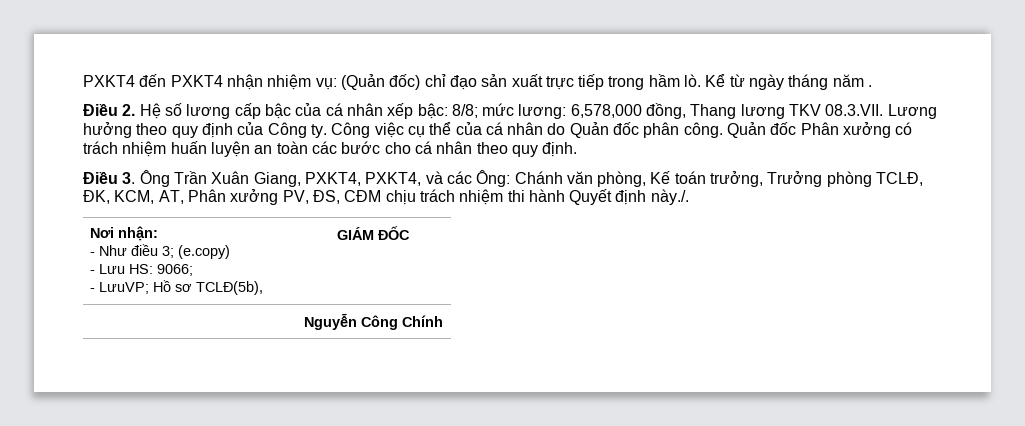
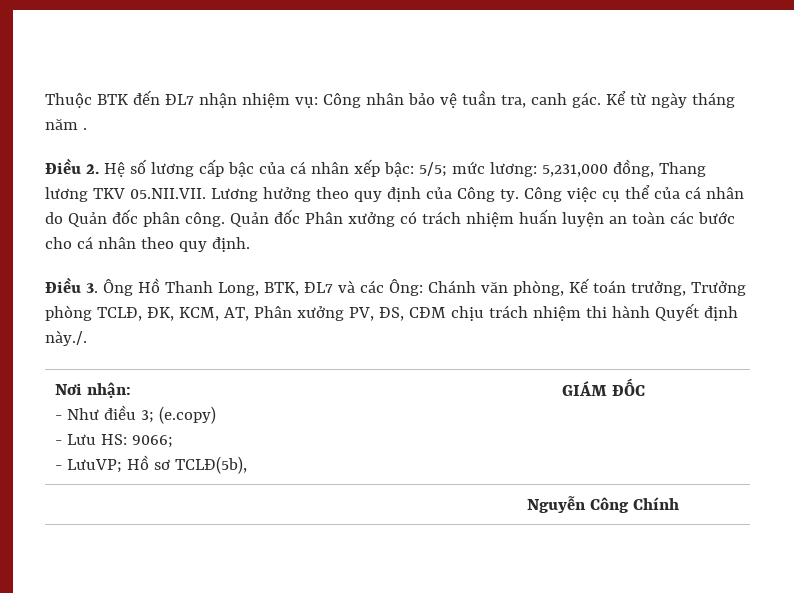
- PXKT4 đến PXKT4 nhận nhiệm vụ: (Quản đốc) chỉ đạo sản xuất trực tiếp trong hầm lò.
+ Thuộc BTK đến ĐL7 nhận nhiệm vụ: Công nhân bảo vệ tuần tra, canh gác.
- Điều 2. Hệ số lương cấp bậc của cá nhân xếp bậc: 8/8; mức lương: 6,578,000 đồng, Thang lương TKV 08.3.VII. Lương hưởng theo quy định của Công ty.
+ Điều 2. Hệ số lương cấp bậc của cá nhân xếp bậc: 5/5; mức lương: 5,231,000 đồng, Thang lương TKV 05.NII.VII. Lương hưởng theo quy định của Công ty.
- Điều 3. Ông Trần Xuân Giang, PXKT4, PXKT4, và các Ông: Chánh văn phòng, Kế toán trưởng, Trưởng phòng TCLĐ, ĐK, KCM, AT, Phân xưởng PV, ĐS, CĐM chịu trách nhiệm thi hành Quyết định này./.
+ Điều 3. Ông Hồ Thanh Long, BTK, ĐL7 và các Ông: Chánh văn phòng, Kế toán trưởng, Trưởng phòng TCLĐ, ĐK, KCM, AT, Phân xưởng PV, ĐS, CĐM chịu trách nhiệm thi hành Quyết định này./.

